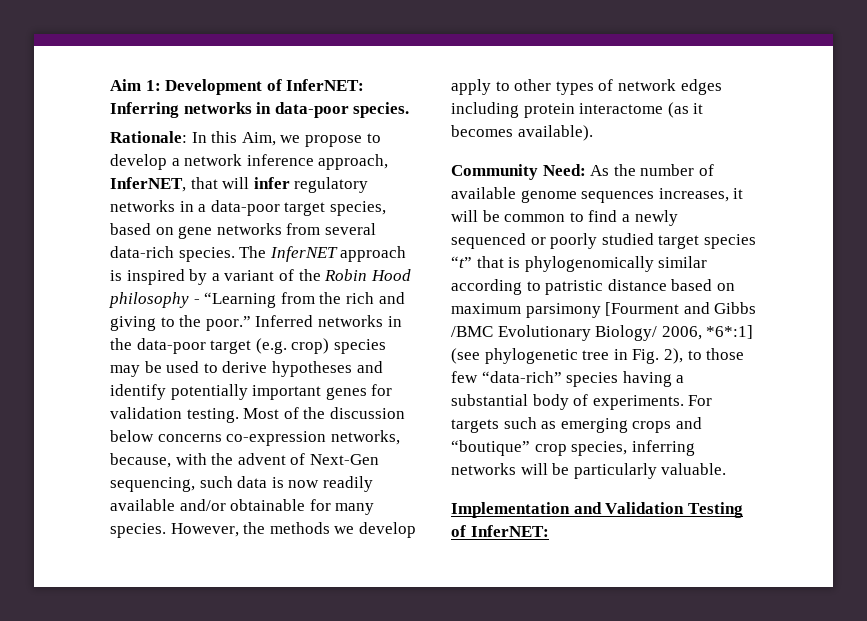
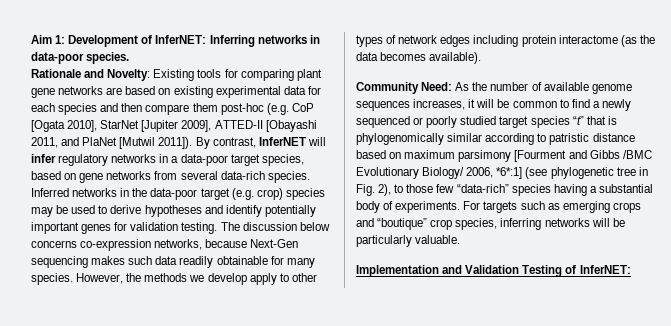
- Rationale: In this Aim, we propose to develop a network inference approach, InferNET, that will infer regulatory networks in a data-poor target species, based on gene networks from several data-rich species.
+ Rationale and Novelty: Existing tools for comparing plant gene networks are based on existing experimental data for each species and then compare them post-hoc (e.g. CoP [Ogata 2010], StarNet [Jupiter 2009], ATTED-II [Obayashi 2011, and PlaNet [Mutwil 2011]). By contrast, InferNET will infer regulatory networks in a data-poor target species, based on gene networks from several data-rich species.
- The InferNET approach is inspired by a variant of the Robin Hood philosophy - “Learning from the rich and giving to the poor.”
- Most of the discussion below concerns co-expression networks, because, with the advent of Next-Gen sequencing, such data is now readily available and/or obtainable for many species.
+ The discussion below concerns co-expression networks, because Next-Gen sequencing makes such data readily obtainable for many species.
- However, the methods we develop apply to other types of network edges including protein interactome (as it becomes available).
+ However, the methods we develop apply to other types of network edges including protein interactome (as the data becomes available).

